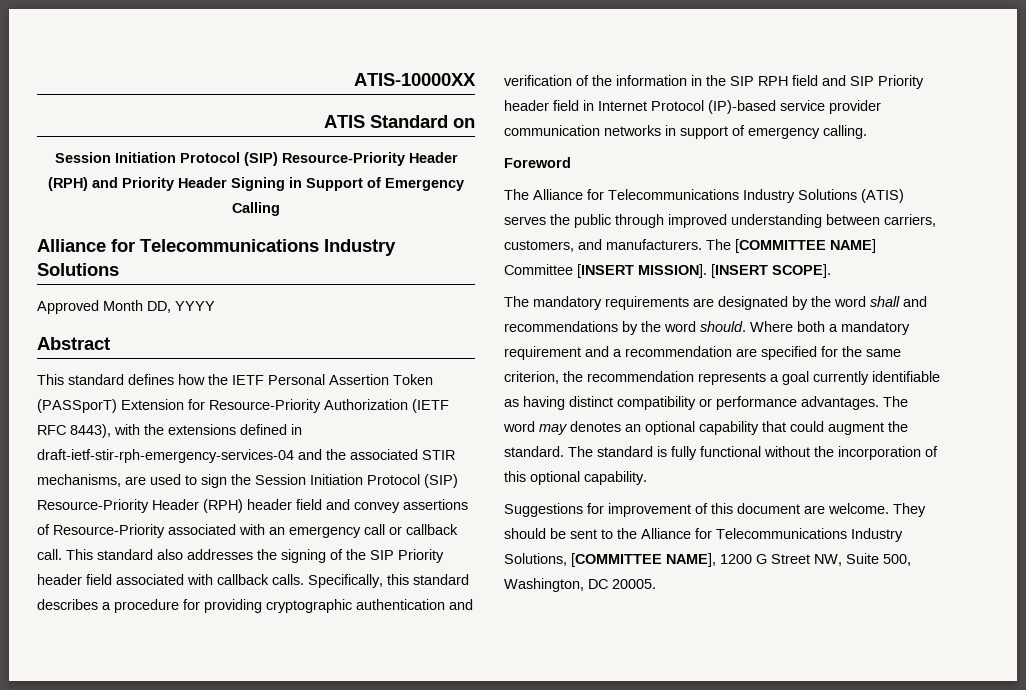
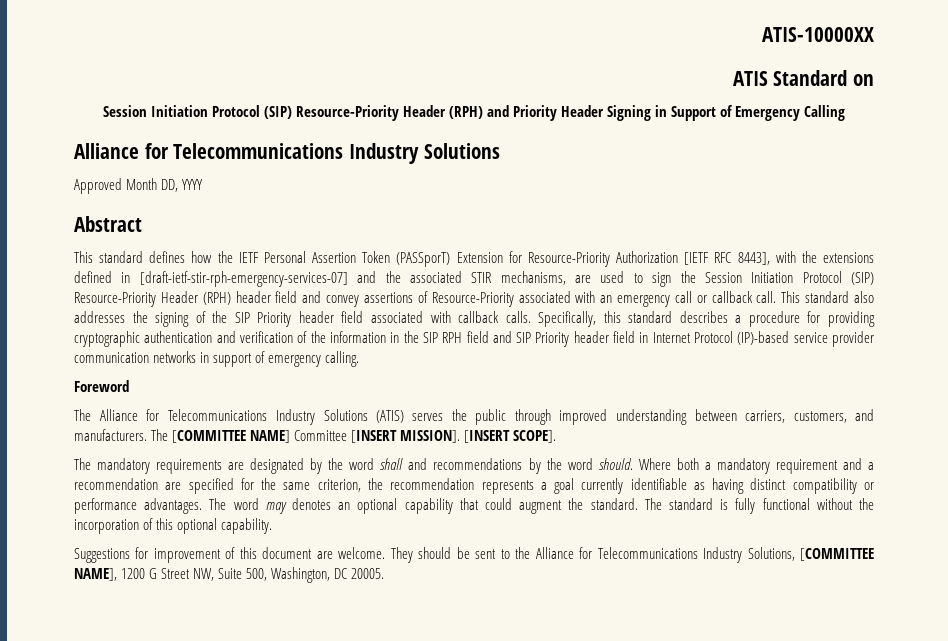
- This standard defines how the IETF Personal Assertion Token (PASSporT) Extension for Resource-Priority Authorization (IETF RFC 8443), with the extensions defined in draft-ietf-stir-rph-emergency-services-04 and the associated STIR mechanisms, are used to sign the Session Initiation Protocol (SIP) Resource-Priority Header (RPH) header field and convey assertions of Resource-Priority associated with an emergency call or callback call.
+ This standard defines how the IETF Personal Assertion Token (PASSporT) Extension for Resource-Priority Authorization [IETF RFC 8443], with the extensions defined in [draft-ietf-stir-rph-emergency-services-07] and the associated STIR mechanisms, are used to sign the Session Initiation Protocol (SIP) Resource-Priority Header (RPH) header field and convey assertions of Resource-Priority associated with an emergency call or callback call.

